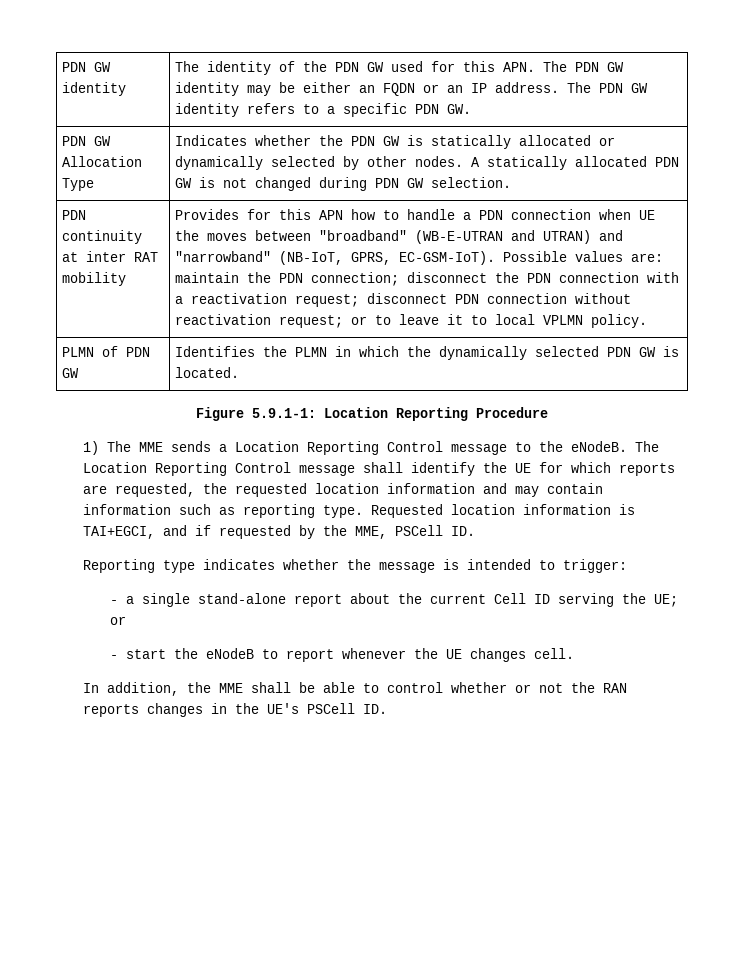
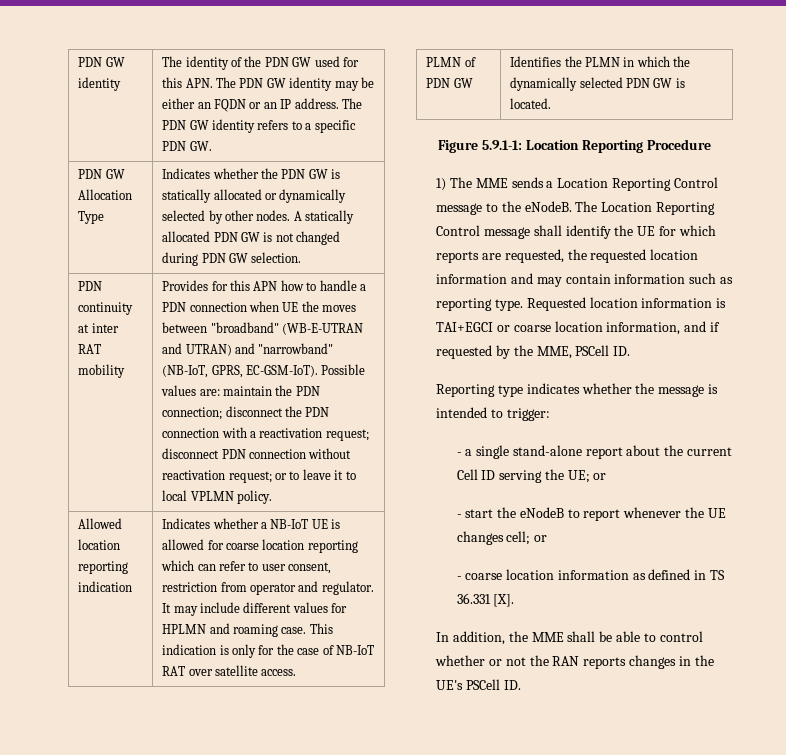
+ Allowed location reporting indication | Indicates whether a NB-IoT UE is allowed for coarse location reporting which can refer to user consent, restriction from operator and regulator. It may include different values for HPLMN and roaming case. This indication is only for the case of NB-IoT RAT over satellite access.
- Requested location information is TAI+EGCI, and if requested by the MME, PSCell ID.
+ Requested location information is TAI+EGCI or coarse location information, and if requested by the MME, PSCell ID.
- - start the eNodeB to report whenever the UE changes cell.
+ - start the eNodeB to report whenever the UE changes cell; or
+ - coarse location information as defined in TS 36.331 [X].

